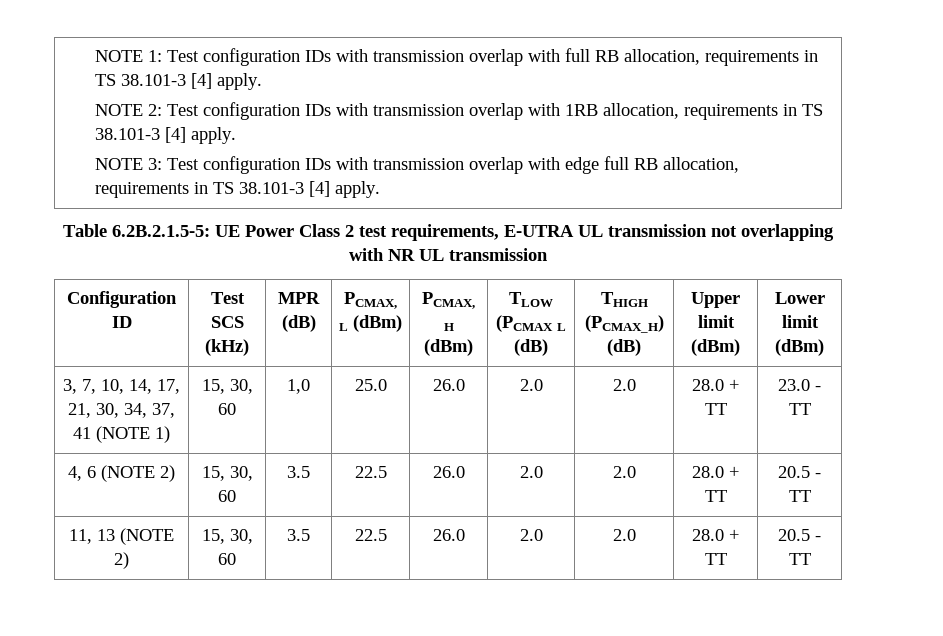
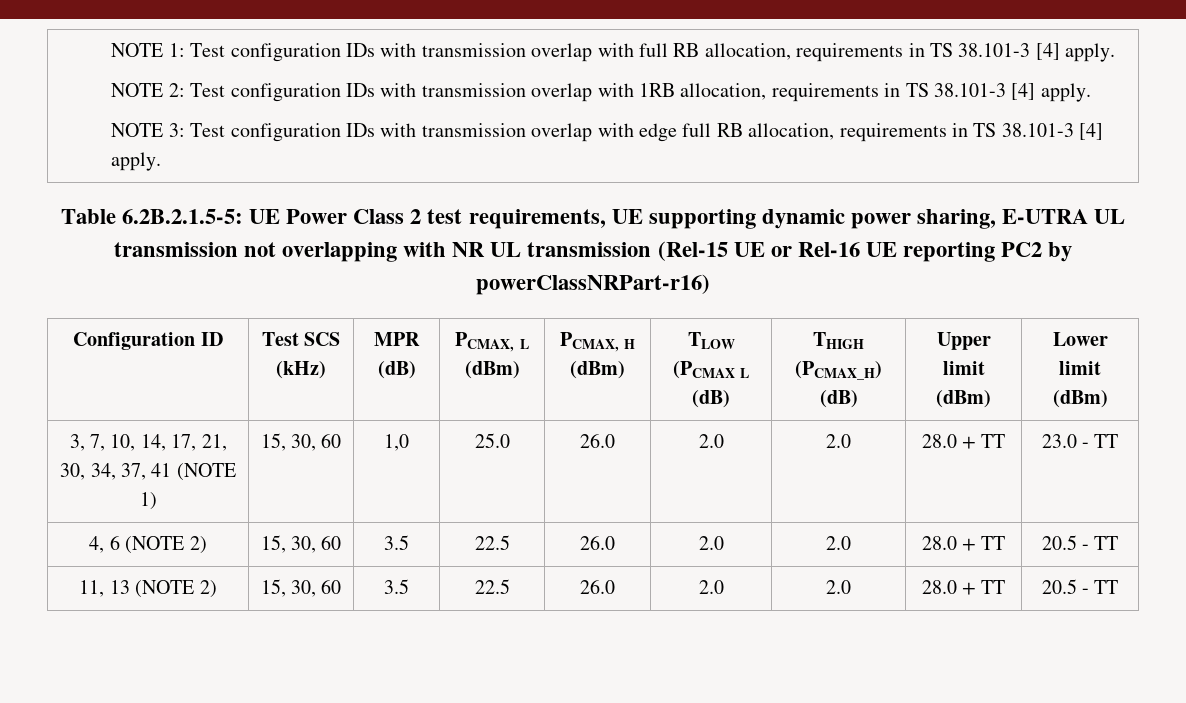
- Table 6.2B.2.1.5-5: UE Power Class 2 test requirements, E-UTRA UL transmission not overlapping with NR UL transmission
+ Table 6.2B.2.1.5-5: UE Power Class 2 test requirements, UE supporting dynamic power sharing, E-UTRA UL transmission not overlapping with NR UL transmission (Rel-15 UE or Rel-16 UE reporting PC2 by powerClassNRPart-r16)

